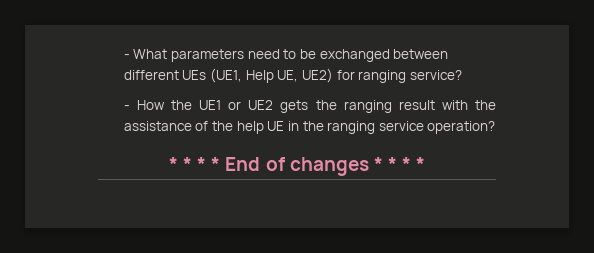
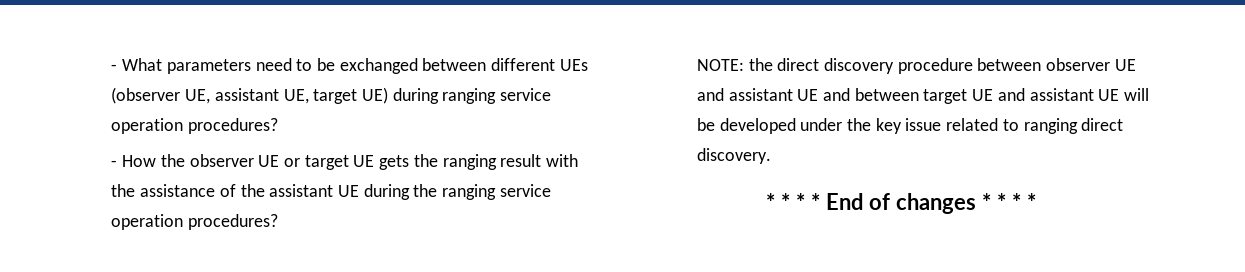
- - What parameters need to be exchanged between different UEs (UE1, Help UE, UE2) for ranging service?
- - How the UE1 or UE2 gets the ranging result with the assistance of the help UE in the ranging service operation?
+ - What parameters need to be exchanged between different UEs (observer UE, assistant UE, target UE) during ranging service operation procedures?
+ - How the observer UE or target UE gets the ranging result with the assistance of the assistant UE during the ranging service operation procedures?
+ NOTE: the direct discovery procedure between observer UE and assistant UE and between target UE and assistant UE will be developed under the key issue related to ranging direct discovery.

